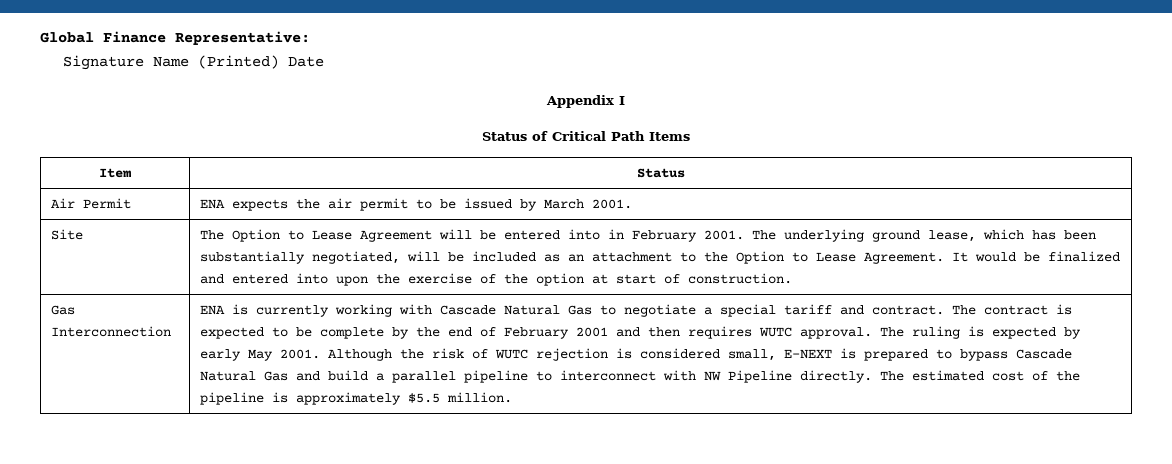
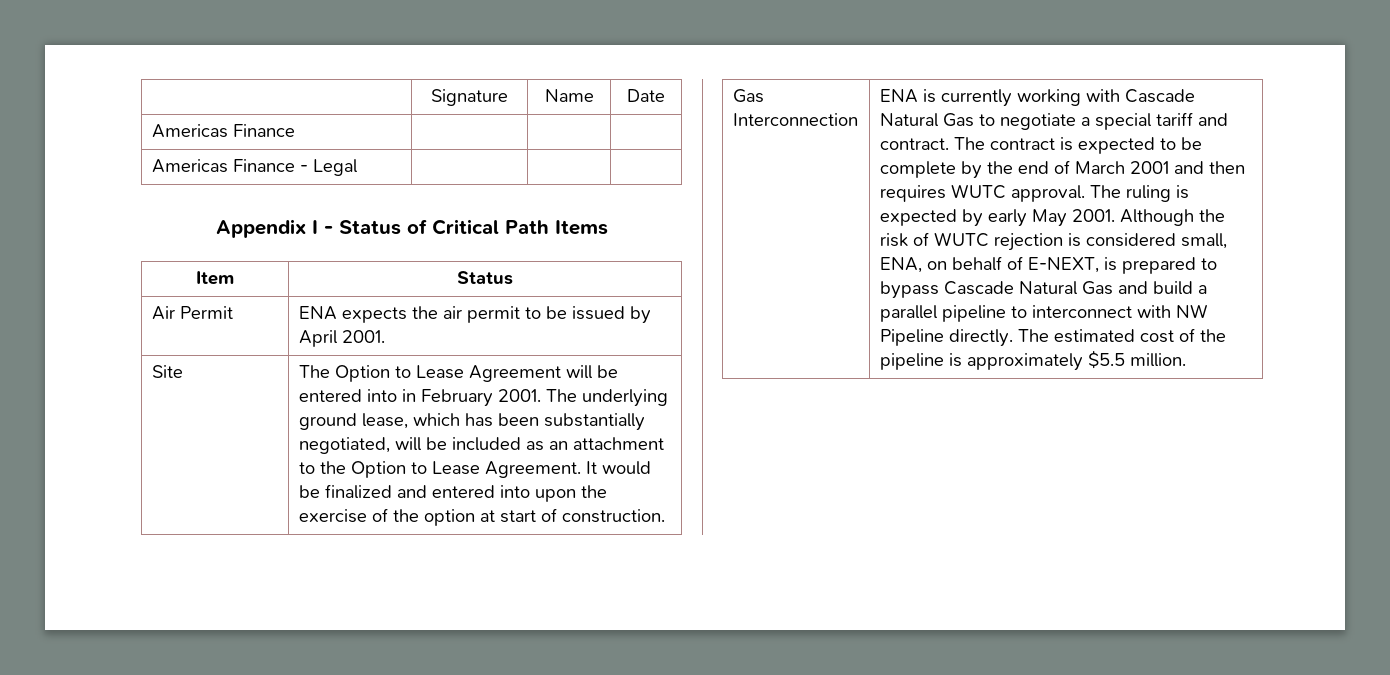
- Global Finance Representative:
- Signature Name (Printed) Date
+ | Signature | Name | Date
+ Americas Finance | | |
+ Americas Finance - Legal | | |
- Appendix I
- Status of Critical Path Items
+ Appendix I - Status of Critical Path Items
- Air Permit | ENA expects the air permit to be issued by March 2001.
+ Air Permit | ENA expects the air permit to be issued by April 2001.
- The contract is expected to be complete by the end of February 2001 and then requires WUTC approval.
+ The contract is expected to be complete by the end of March 2001 and then requires WUTC approval.
- Although the risk of WUTC rejection is considered small, E-NEXT is prepared to bypass Cascade Natural Gas and build a parallel pipeline to interconnect with NW Pipeline directly.
+ Although the risk of WUTC rejection is considered small, ENA, on behalf of E-NEXT, is prepared to bypass Cascade Natural Gas and build a parallel pipeline to interconnect with NW Pipeline directly.

